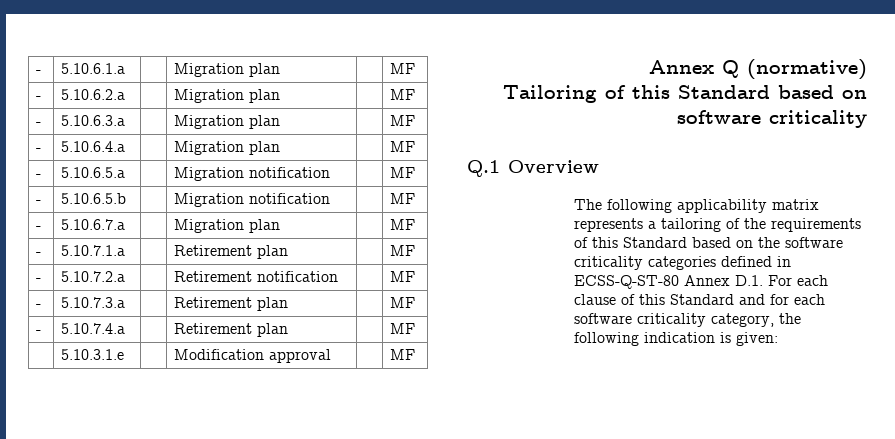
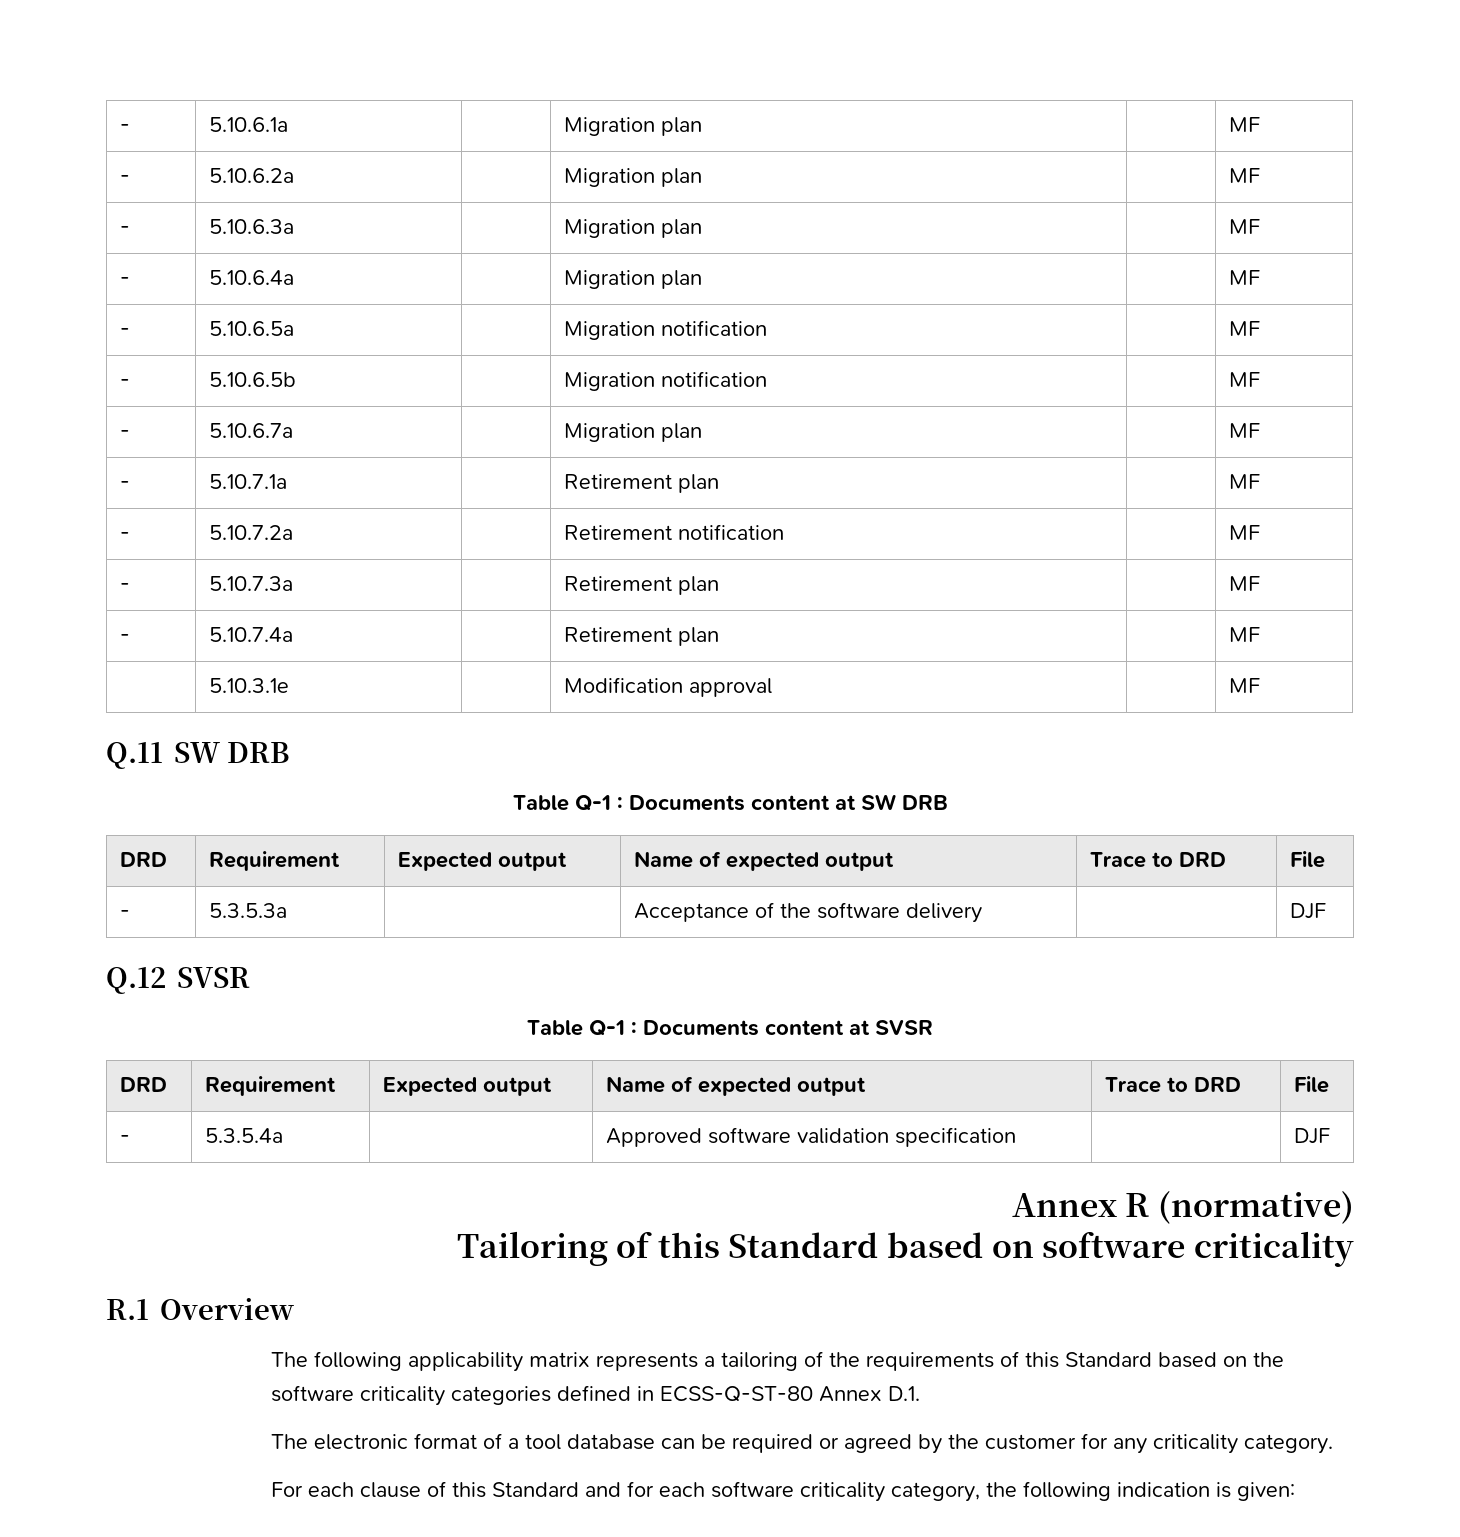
- - | 5.10.6.1.a | | Migration plan | | MF
- - | 5.10.6.2.a | | Migration plan | | MF
- - | 5.10.6.3.a | | Migration plan | | MF
- - | 5.10.6.4.a | | Migration plan | | MF
- - | 5.10.6.5.a | | Migration notification | | MF
- - | 5.10.6.5.b | | Migration notification | | MF
- - | 5.10.6.7.a | | Migration plan | | MF
- - | 5.10.7.1.a | | Retirement plan | | MF
- - | 5.10.7.2.a | | Retirement notification | | MF
+ - | 5.10.6.1a | | Migration plan | | MF
+ - | 5.10.6.2a | | Migration plan | | MF
+ - | 5.10.6.3a | | Migration plan | | MF
+ - | 5.10.6.4a | | Migration plan | | MF
+ - | 5.10.6.5a | | Migration notification | | MF
+ - | 5.10.6.5b | | Migration notification | | MF
+ - | 5.10.6.7a | | Migration plan | | MF
+ - | 5.10.7.1a | | Retirement plan | | MF
+ - | 5.10.7.2a | | Retirement notification | | MF
- - | 5.10.7.3.a | | Retirement plan | | MF
- - | 5.10.7.4.a | | Retirement plan | | MF
+ - | 5.10.7.3a | | Retirement plan | | MF
+ - | 5.10.7.4a | | Retirement plan | | MF
- | 5.10.3.1.e | | Modification approval | | MF
+ | 5.10.3.1e | | Modification approval | | MF
- Annex Q (normative)
+ Q.11 SW DRB
+ Table Q-1 : Documents content at SW DRB
+ DRD | Requirement | Expected output | Name of expected output | Trace to DRD | File
+ - | 5.3.5.3a | | Acceptance of the software delivery | | DJF
+ Q.12 SVSR
+ Table Q-1 : Documents content at SVSR
+ DRD | Requirement | Expected output | Name of expected output | Trace to DRD | File
+ - | 5.3.5.4a | | Approved software validation specification | | DJF
+ Annex R (normative)
- Q.1 Overview
+ R.1 Overview
- The following applicability matrix represents a tailoring of the requirements of this Standard based on the software criticality categories defined in ECSS-Q-ST-80 Annex D.1. For each clause of this Standard and for each software criticality category, the following indication is given:
+ The following applicability matrix represents a tailoring of the requirements of this Standard based on the software criticality categories defined in ECSS-Q-ST-80 Annex D.1.
+ The electronic format of a tool database can be required or agreed by the customer for any criticality category.
+ For each clause of this Standard and for each software criticality category, the following indication is given:

